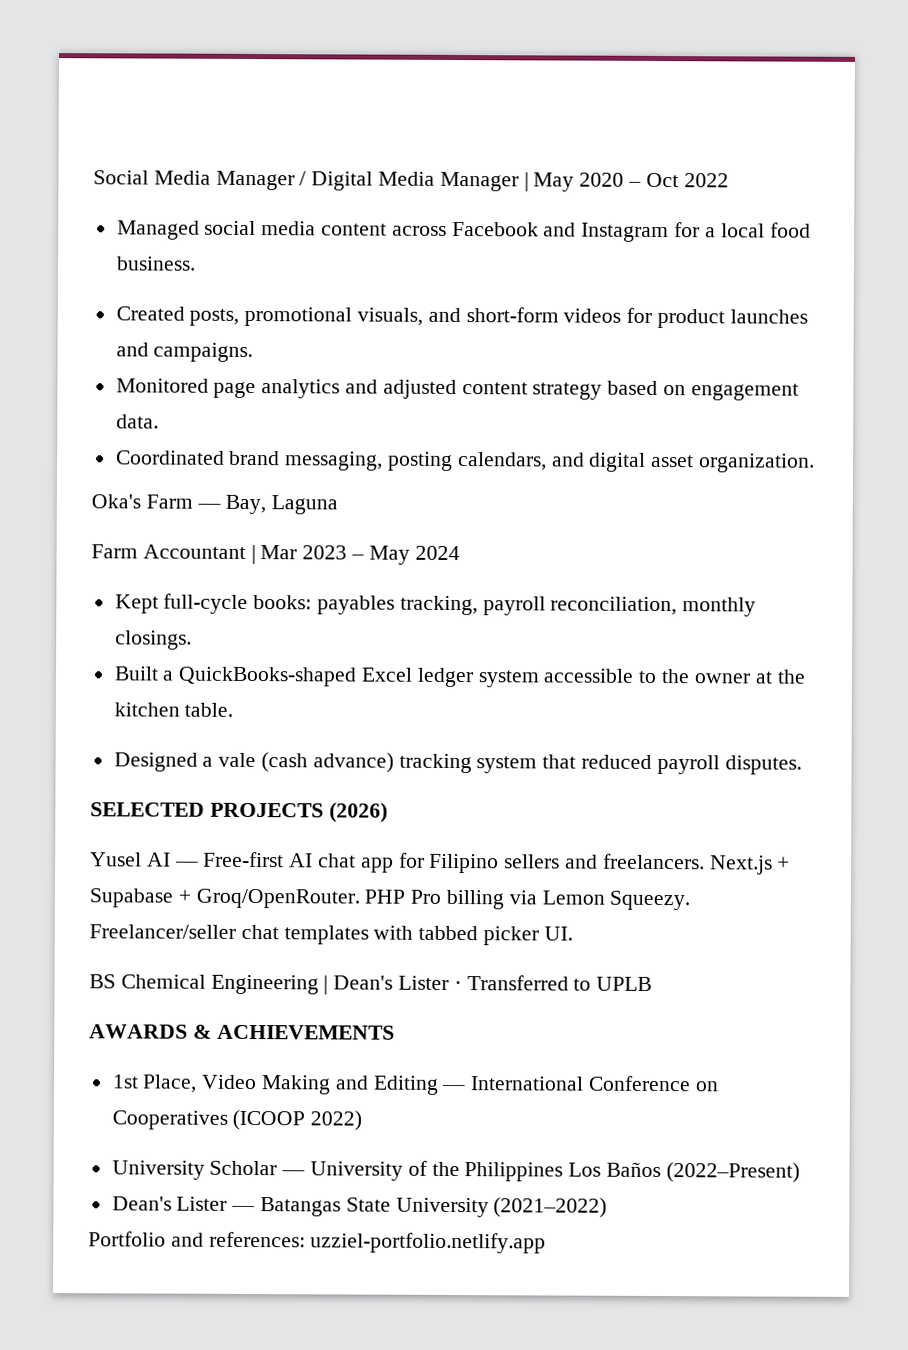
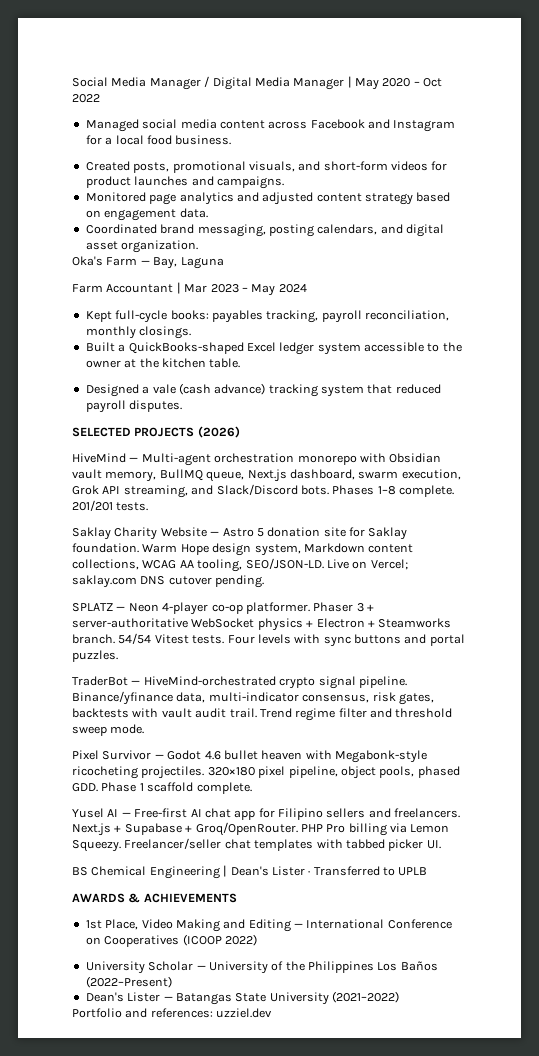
+ HiveMind — Multi-agent orchestration monorepo with Obsidian vault memory, BullMQ queue, Next.js dashboard, swarm execution, Grok API streaming, and Slack/Discord bots. Phases 1–8 complete. 201/201 tests.
+ Saklay Charity Website — Astro 5 donation site for Saklay foundation. Warm Hope design system, Markdown content collections, WCAG AA tooling, SEO/JSON-LD. Live on Vercel; saklay.com DNS cutover pending.
+ SPLATZ — Neon 4-player co-op platformer. Phaser 3 + server-authoritative WebSocket physics + Electron + Steamworks branch. 54/54 Vitest tests. Four levels with sync buttons and portal puzzles.
+ TraderBot — HiveMind-orchestrated crypto signal pipeline. Binance/yfinance data, multi-indicator consensus, risk gates, backtests with vault audit trail. Trend regime filter and threshold sweep mode.
+ Pixel Survivor — Godot 4.6 bullet heaven with Megabonk-style ricocheting projectiles. 320×180 pixel pipeline, object pools, phased GDD. Phase 1 scaffold complete.
- Portfolio and references: uzziel-portfolio.netlify.app
+ Portfolio and references: uzziel.dev

